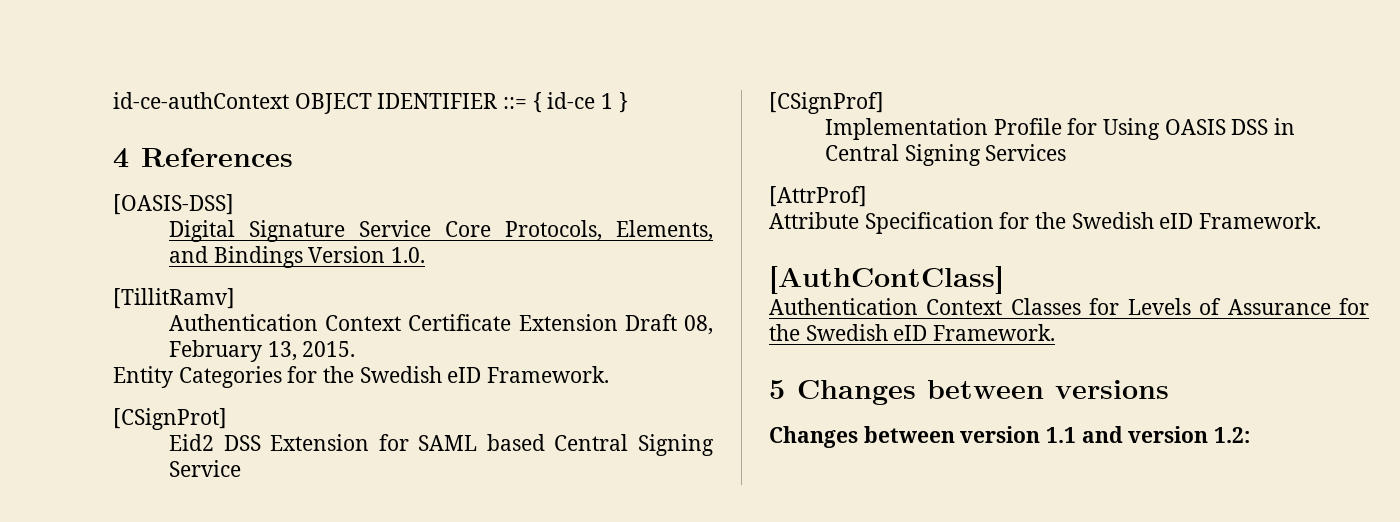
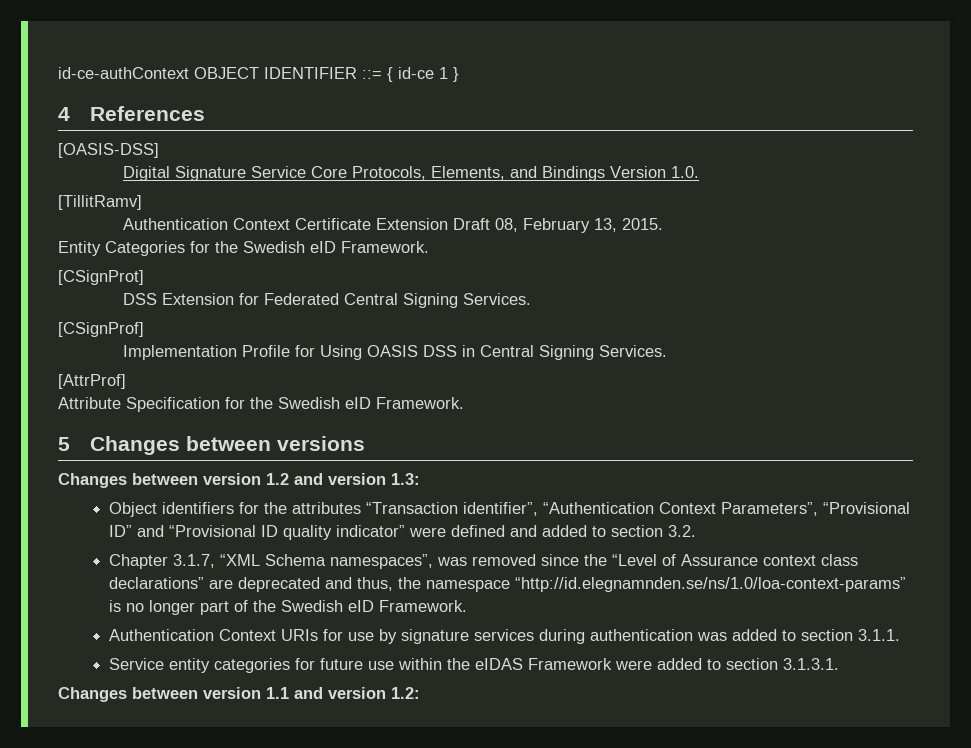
- Eid2 DSS Extension for SAML based Central Signing Service
+ DSS Extension for Federated Central Signing Services.
- Implementation Profile for Using OASIS DSS in Central Signing Services
+ Implementation Profile for Using OASIS DSS in Central Signing Services.
- [AuthContClass]
- Authentication Context Classes for Levels of Assurance for the Swedish eID Framework.
  5 Changes between versions
+ Changes between version 1.2 and version 1.3:
+ Object identifiers for the attributes “Transaction identifier”, “Authentication Context Parameters”, “Provisional ID” and “Provisional ID quality indicator” were defined and added to section 3.2.
+ Chapter 3.1.7, “XML Schema namespaces”, was removed since the “Level of Assurance context class declarations” are deprecated and thus, the namespace “http://id.elegnamnden.se/ns/1.0/loa-context-params” is no longer part of the Swedish eID Framework.
+ Authentication Context URIs for use by signature services during authentication was added to section 3.1.1.
+ Service entity categories for future use within the eIDAS Framework were added to section 3.1.3.1.

